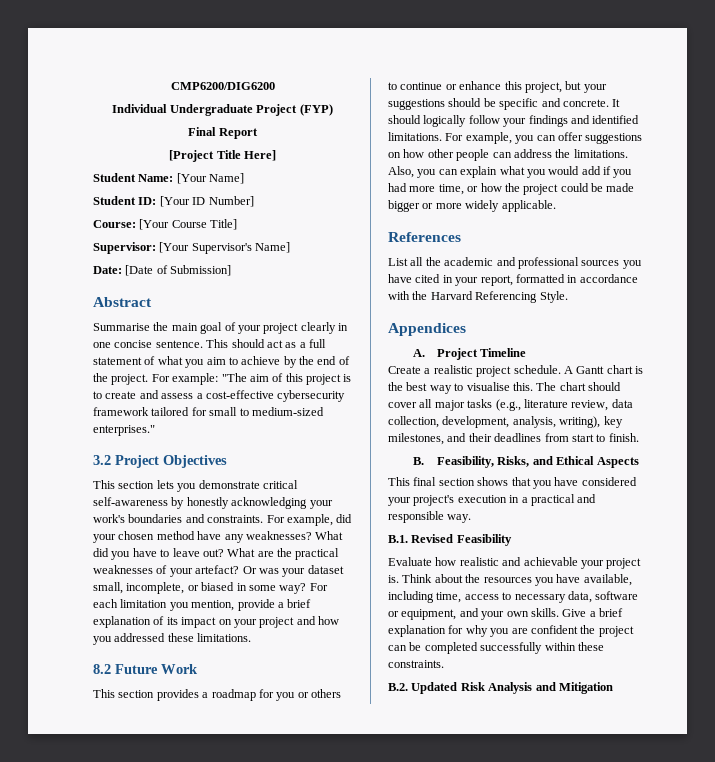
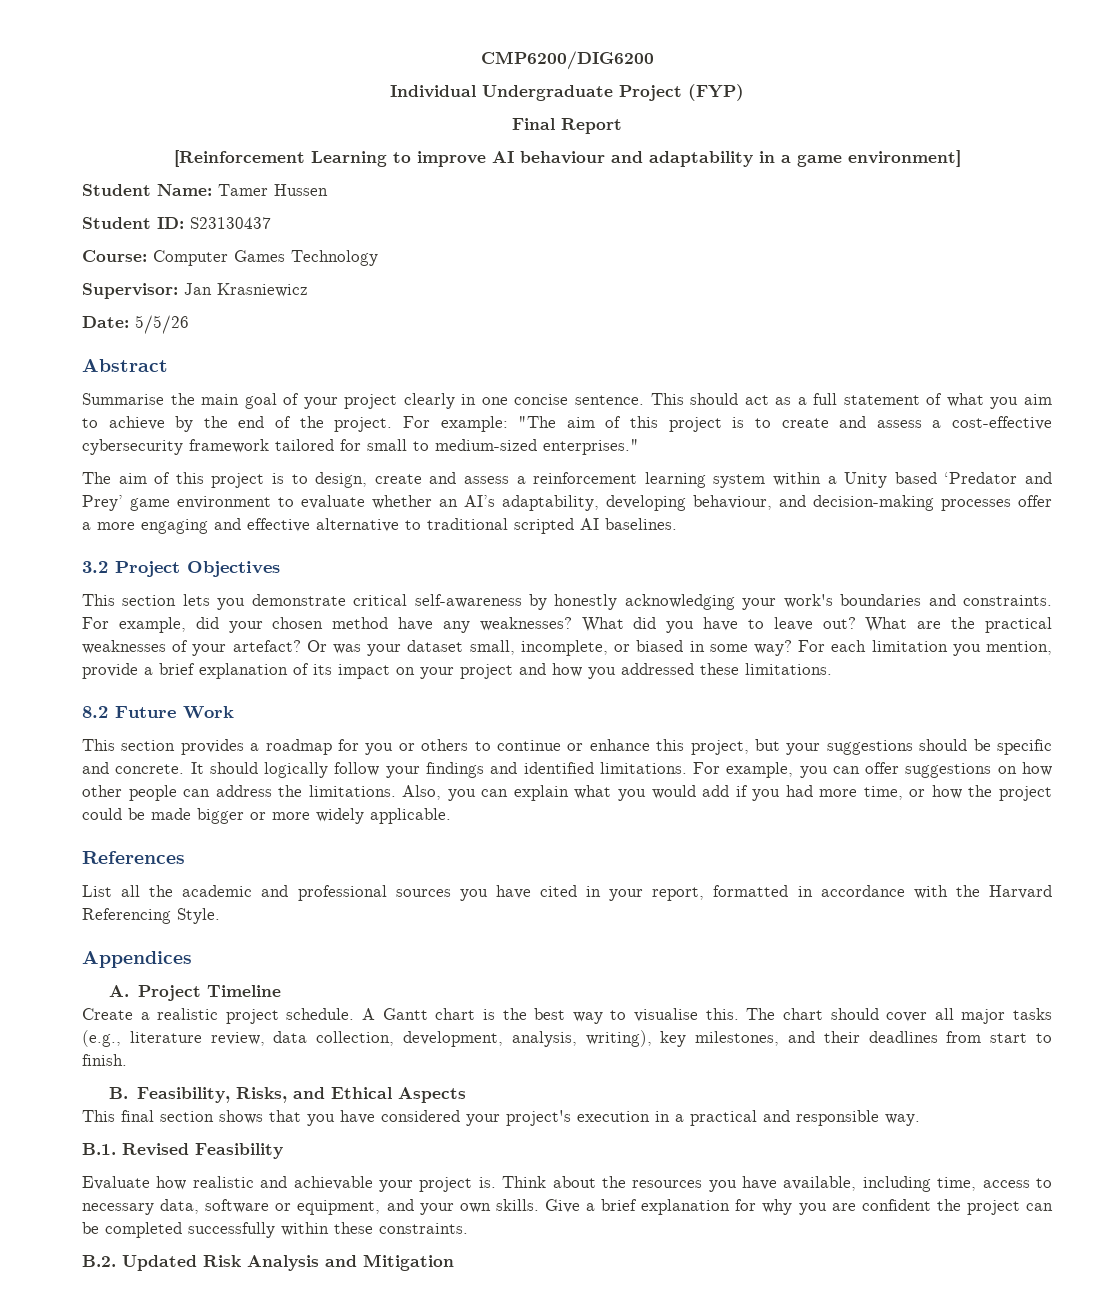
- [Project Title Here]
+ [Reinforcement Learning to improve AI behaviour and adaptability in a game environment]
- Student Name: [Your Name]
+ Student Name: Tamer Hussen
- Student ID: [Your ID Number]
- Course: [Your Course Title]
- Supervisor: [Your Supervisor's Name]
- Date: [Date of Submission]
+ Student ID: S23130437
+ Course: Computer Games Technology
+ Supervisor: Jan Krasniewicz
+ Date: 5/5/26
+ The aim of this project is to design, create and assess a reinforcement learning system within a Unity based ‘Predator and Prey’ game environment to evaluate whether an AI’s adaptability, developing behaviour, and decision-making processes offer a more engaging and effective alternative to traditional scripted AI baselines.

